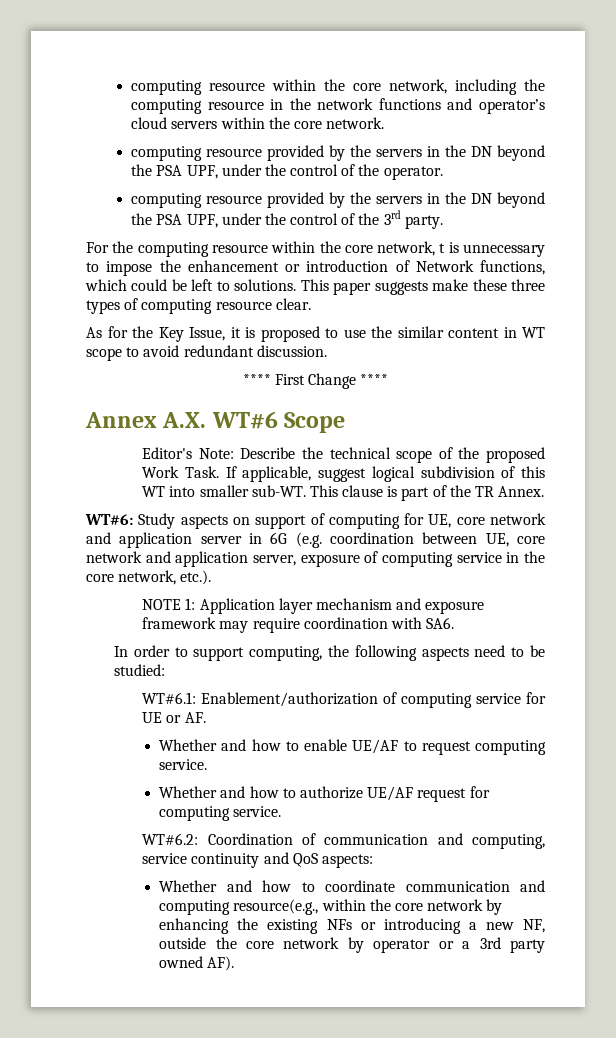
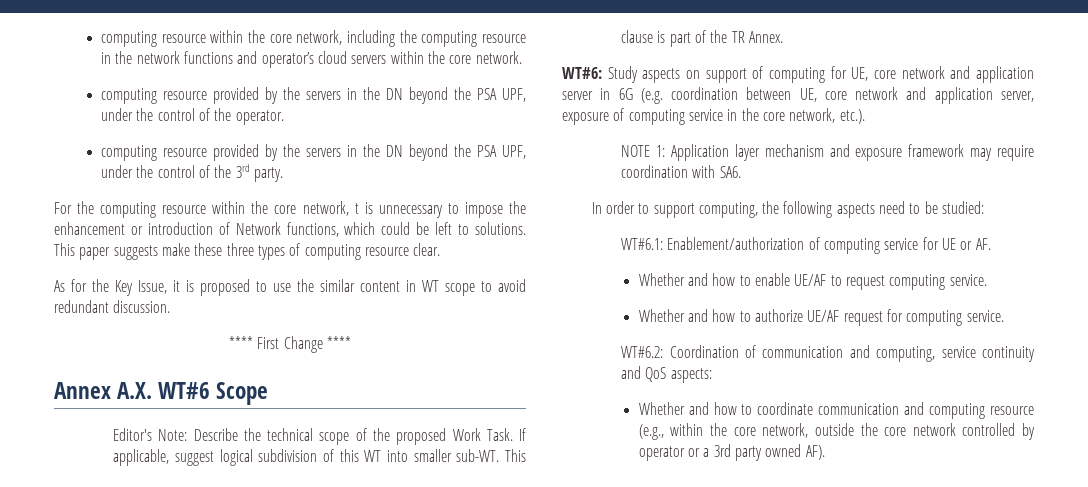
- Whether and how to coordinate communication and computing resource(e.g., within the core network by enhancing the existing NFs or introducing a new NF, outside the core network by operator or a 3rd party owned AF).
+ Whether and how to coordinate communication and computing resource (e.g., within the core network, outside the core network controlled by operator or a 3rd party owned AF).

